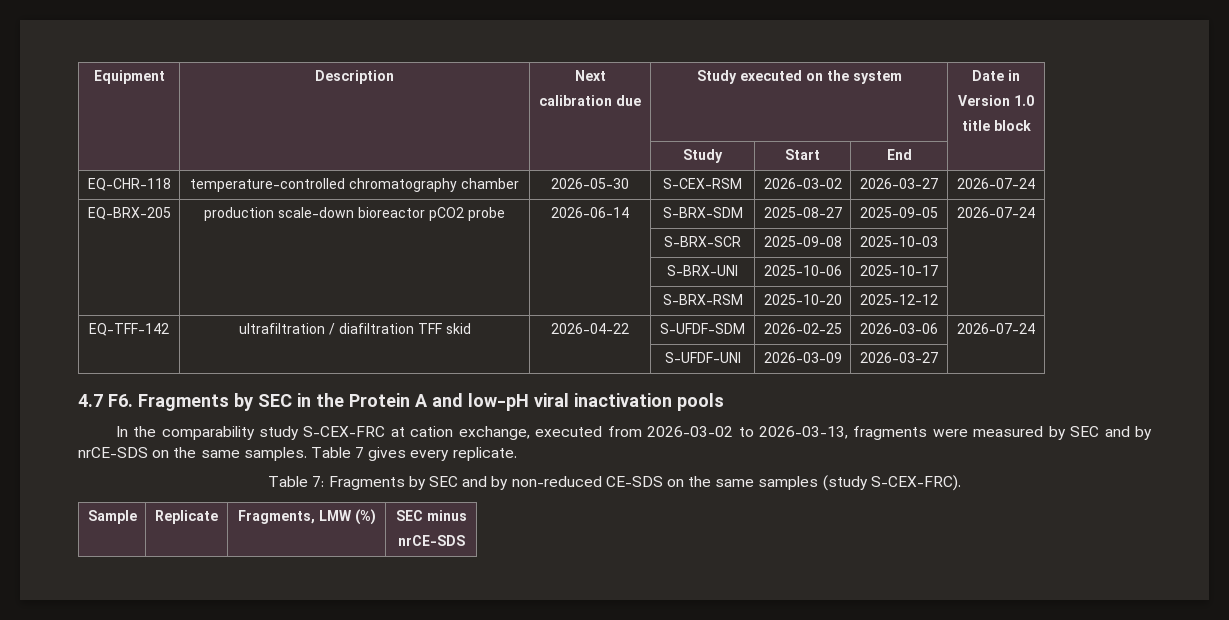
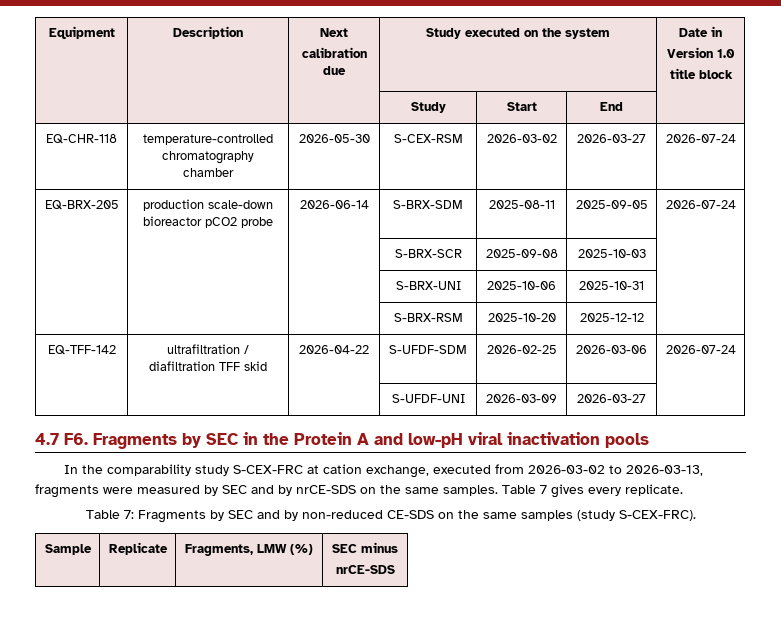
- EQ-BRX-205 | production scale-down bioreactor pCO2 probe | 2026-06-14 | S-BRX-SDM | 2025-08-27 | 2025-09-05 | 2026-07-24
+ EQ-BRX-205 | production scale-down bioreactor pCO2 probe | 2026-06-14 | S-BRX-SDM | 2025-08-11 | 2025-09-05 | 2026-07-24
- | | | S-BRX-UNI | 2025-10-06 | 2025-10-17 |
+ | | | S-BRX-UNI | 2025-10-06 | 2025-10-31 |

